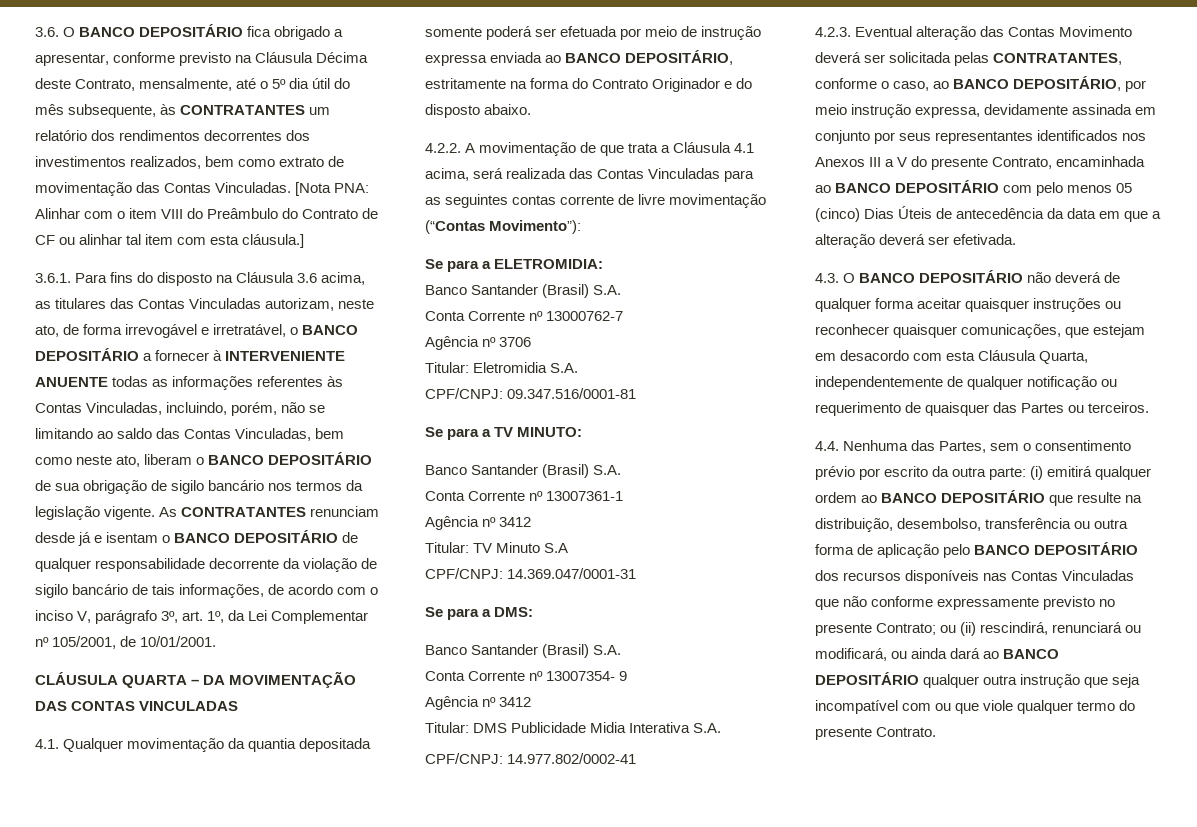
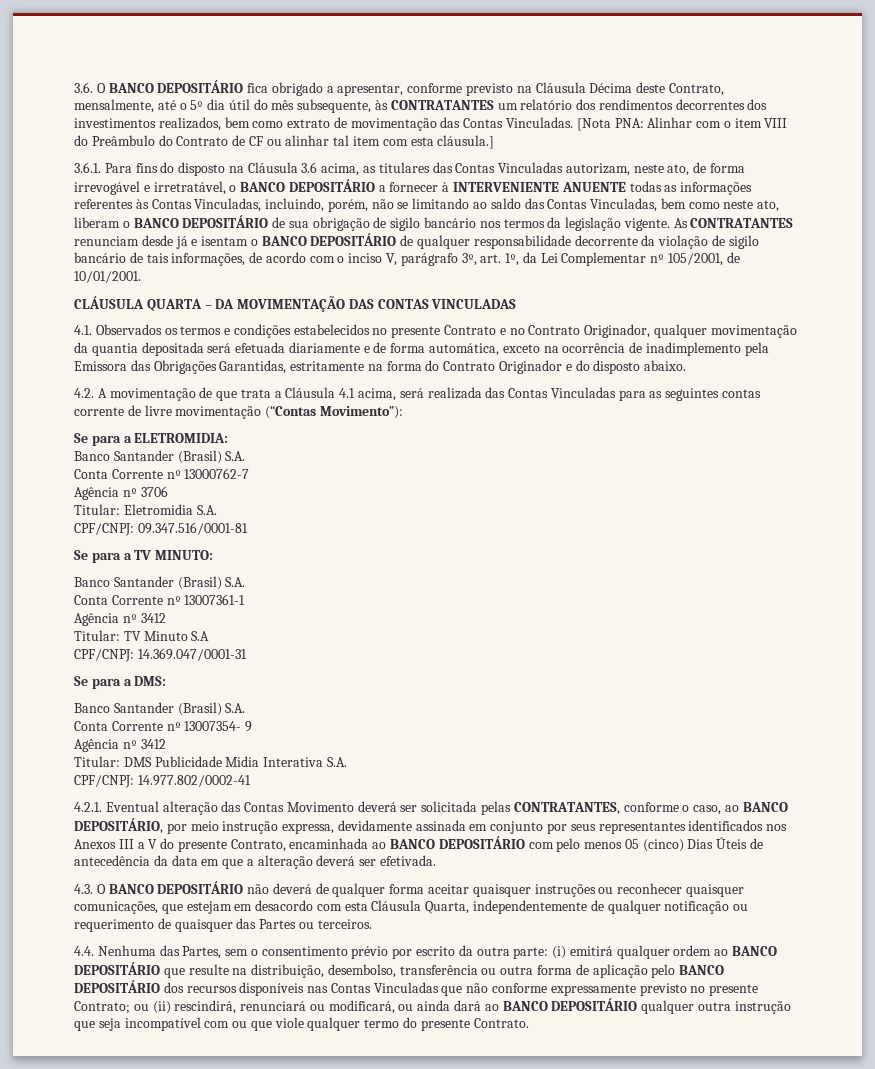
- 4.1. Qualquer movimentação da quantia depositada somente poderá ser efetuada por meio de instrução expressa enviada ao BANCO DEPOSITÁRIO, estritamente na forma do Contrato Originador e do disposto abaixo.
+ 4.1. Observados os termos e condições estabelecidos no presente Contrato e no Contrato Originador, qualquer movimentação da quantia depositada será efetuada diariamente e de forma automática, exceto na ocorrência de inadimplemento pela Emissora das Obrigações Garantidas, estritamente na forma do Contrato Originador e do disposto abaixo.
- 4.2.2. A movimentação de que trata a Cláusula 4.1 acima, será realizada das Contas Vinculadas para as seguintes contas corrente de livre movimentação (“Contas Movimento”):
+ 4.2. A movimentação de que trata a Cláusula 4.1 acima, será realizada das Contas Vinculadas para as seguintes contas corrente de livre movimentação (“Contas Movimento”):
- 4.2.3. Eventual alteração das Contas Movimento deverá ser solicitada pelas CONTRATANTES, conforme o caso, ao BANCO DEPOSITÁRIO, por meio instrução expressa, devidamente assinada em conjunto por seus representantes identificados nos Anexos III a V do presente Contrato, encaminhada ao BANCO DEPOSITÁRIO com pelo menos 05 (cinco) Dias Úteis de antecedência da data em que a alteração deverá ser efetivada.
+ 4.2.1. Eventual alteração das Contas Movimento deverá ser solicitada pelas CONTRATANTES, conforme o caso, ao BANCO DEPOSITÁRIO, por meio instrução expressa, devidamente assinada em conjunto por seus representantes identificados nos Anexos III a V do presente Contrato, encaminhada ao BANCO DEPOSITÁRIO com pelo menos 05 (cinco) Dias Úteis de antecedência da data em que a alteração deverá ser efetivada.

